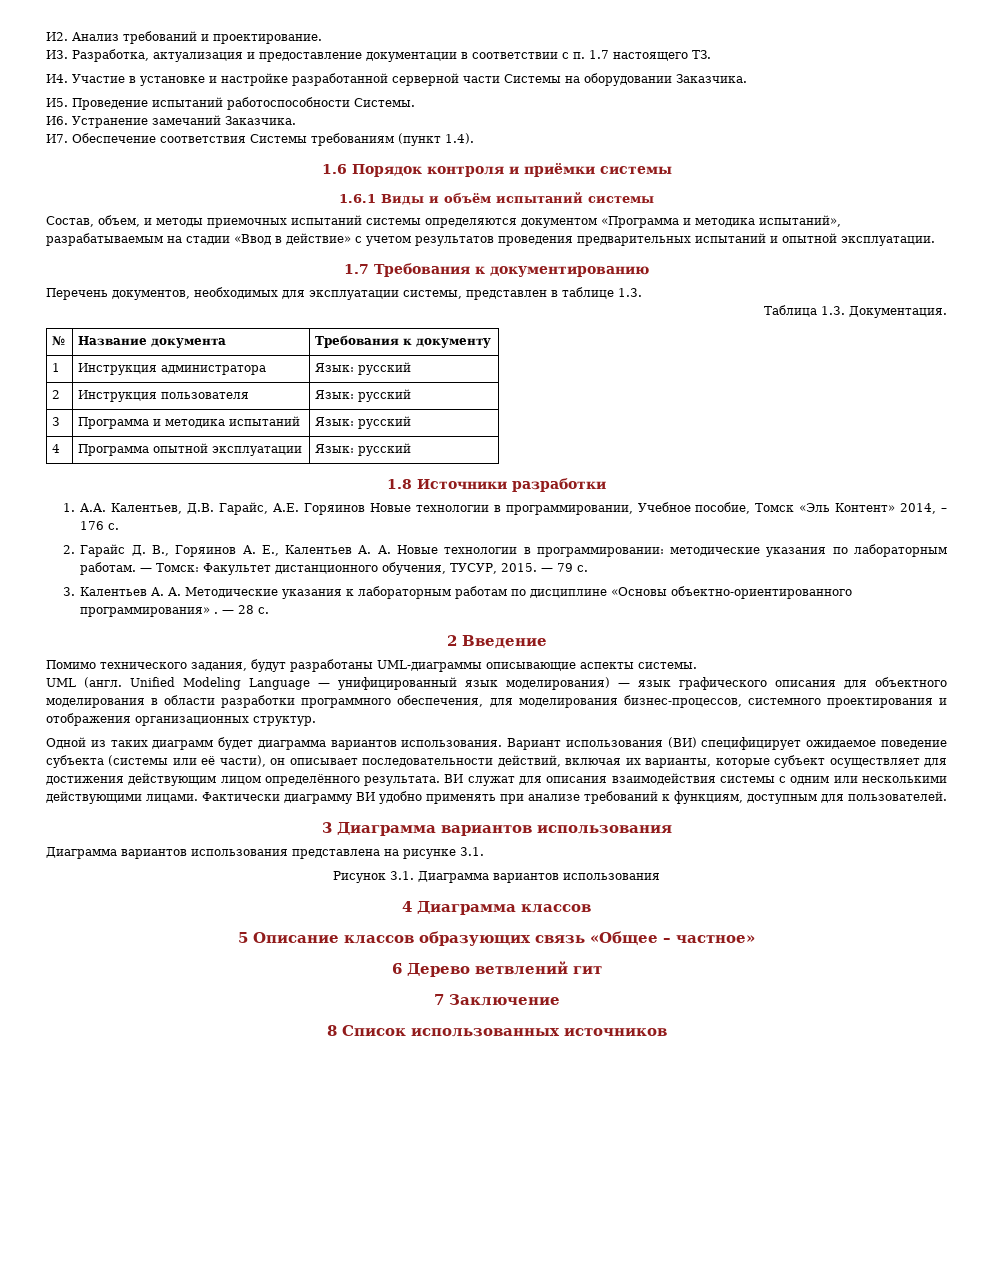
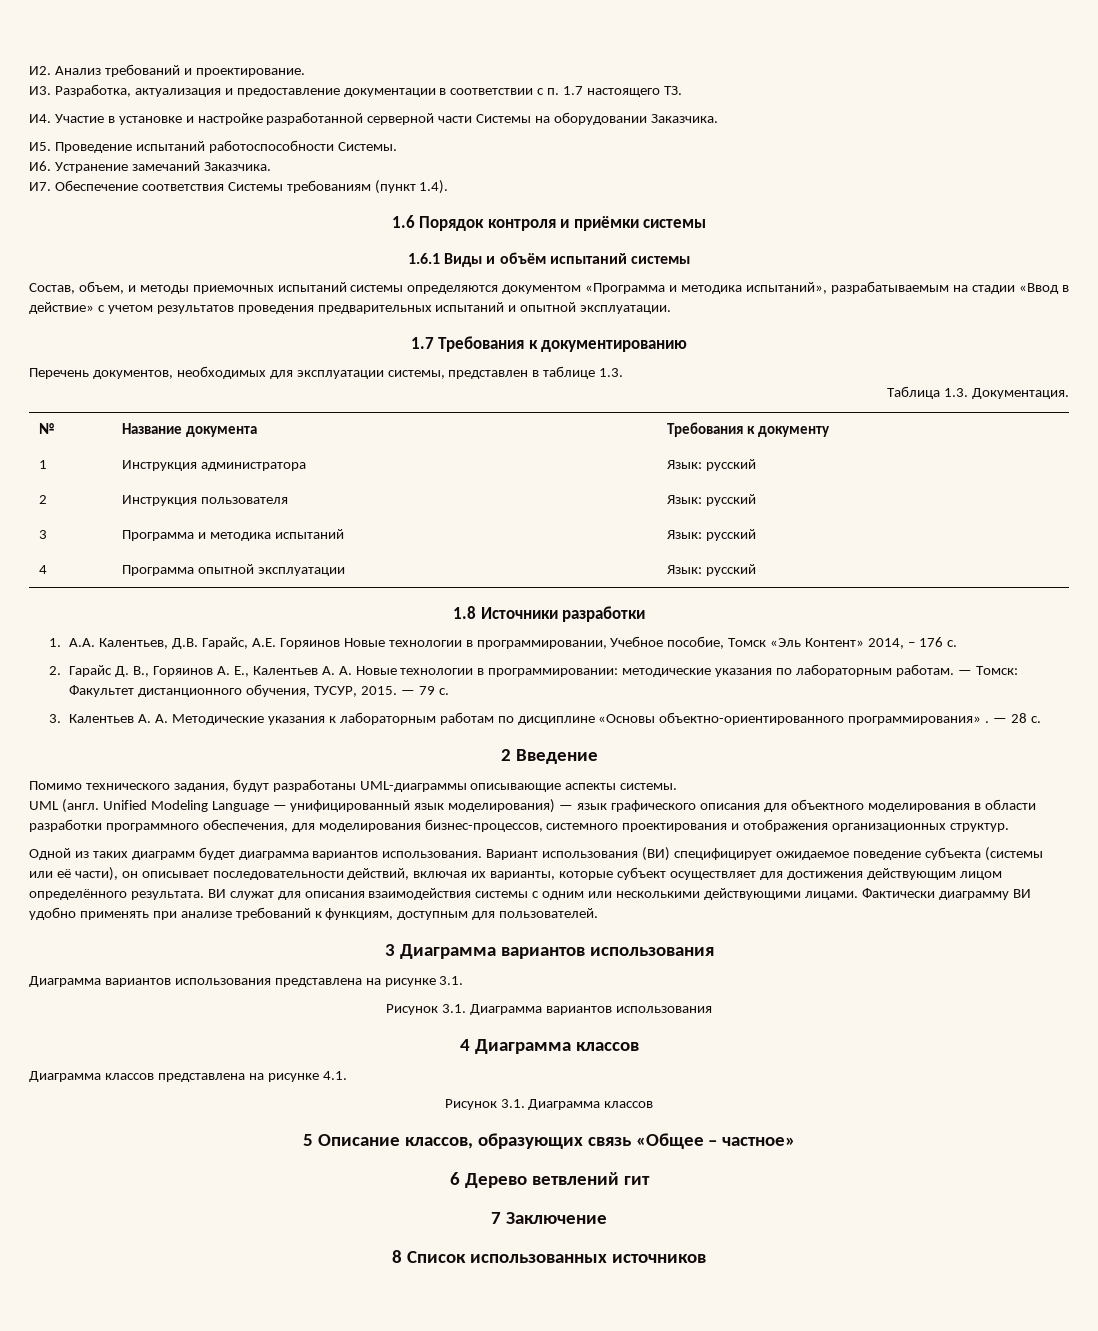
+ Диаграмма классов представлена на рисунке 4.1.
+ Рисунок 3.1. Диаграмма классов
- 5 Описание классов образующих связь «Общее – частное»
+ 5 Описание классов, образующих связь «Общее – частное»

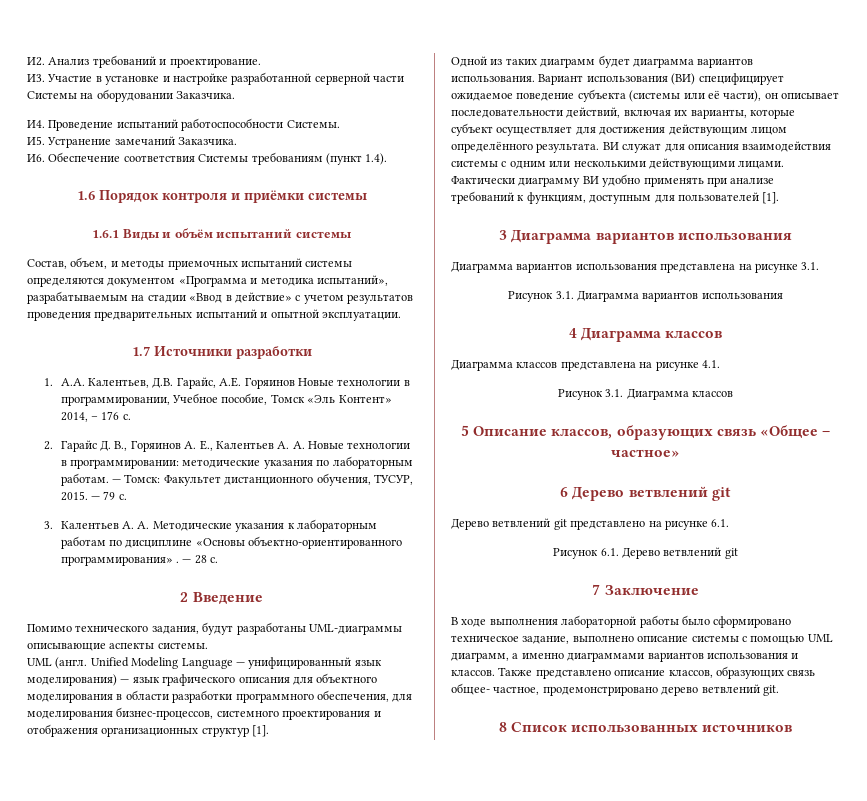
- И3. Разработка, актуализация и предоставление документации в соответствии с п. 1.7 настоящего ТЗ.
- И4. Участие в установке и настройке разработанной серверной части Системы на оборудовании Заказчика.
+ И3. Участие в установке и настройке разработанной серверной части Системы на оборудовании Заказчика.
- И5. Проведение испытаний работоспособности Системы.
+ И4. Проведение испытаний работоспособности Системы.
- И6. Устранение замечаний Заказчика.
+ И5. Устранение замечаний Заказчика.
- И7. Обеспечение соответствия Системы требованиям (пункт 1.4).
+ И6. Обеспечение соответствия Системы требованиям (пункт 1.4).
- 1.7 Требования к документированию
- Перечень документов, необходимых для эксплуатации системы, представлен в таблице 1.3.
- Таблица 1.3. Документация.
- № | Название документа | Требования к документу
- 1 | Инструкция администратора | Язык: русский
- 2 | Инструкция пользователя | Язык: русский
- 3 | Программа и методика испытаний | Язык: русский
- 4 | Программа опытной эксплуатации | Язык: русский
- 1.8 Источники разработки
+ 1.7 Источники разработки
- Unified Modeling Language — унифицированный язык моделирования) — язык графического описания для объектного моделирования в области разработки программного обеспечения, для моделирования бизнес-процессов, системного проектирования и отображения организационных структур.
+ Unified Modeling Language — унифицированный язык моделирования) — язык графического описания для объектного моделирования в области разработки программного обеспечения, для моделирования бизнес-процессов, системного проектирования и отображения организационных структур [1].
- Фактически диаграмму ВИ удобно применять при анализе требований к функциям, доступным для пользователей.
+ Фактически диаграмму ВИ удобно применять при анализе требований к функциям, доступным для пользователей [1].
- 6 Дерево ветвлений гит
+ 6 Дерево ветвлений git
+ Дерево ветвлений git представлено на рисунке 6.1.
+ Рисунок 6.1. Дерево ветвлений git
  7 Заключение
+ В ходе выполнения лабораторной работы было сформировано техническое задание, выполнено описание системы с помощью UML диаграмм, а именно диаграммами вариантов использования и классов. Также представлено описание классов, образующих связь общее- частное, продемонстрировано дерево ветвлений git.

